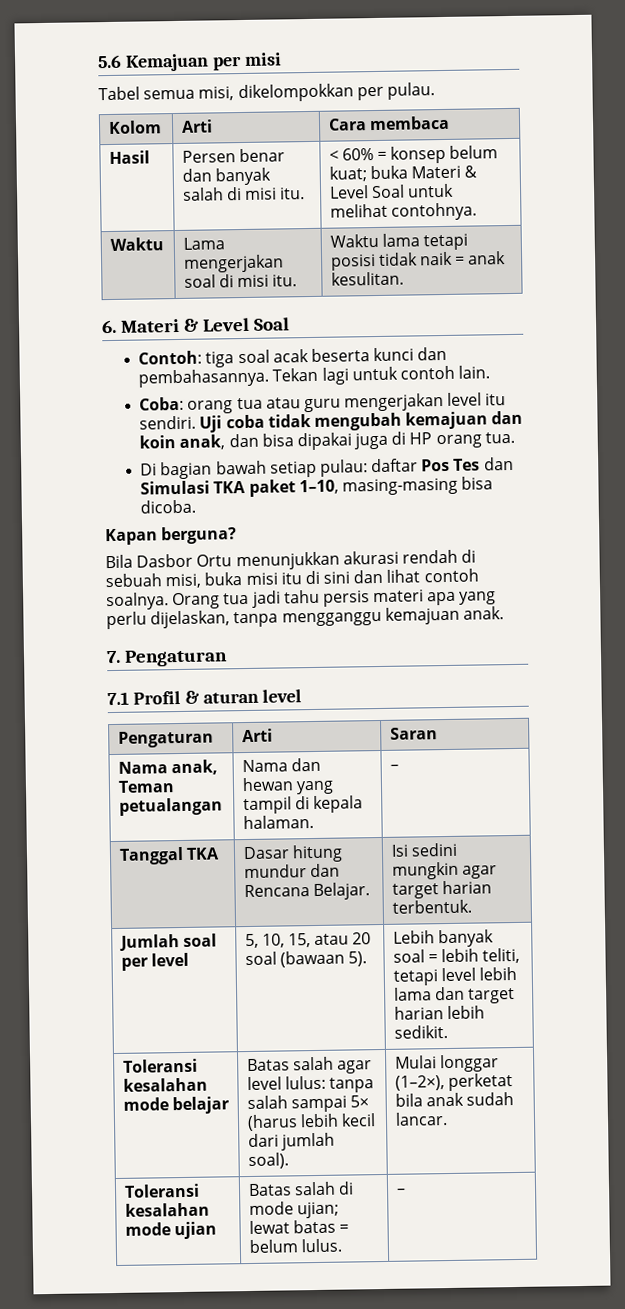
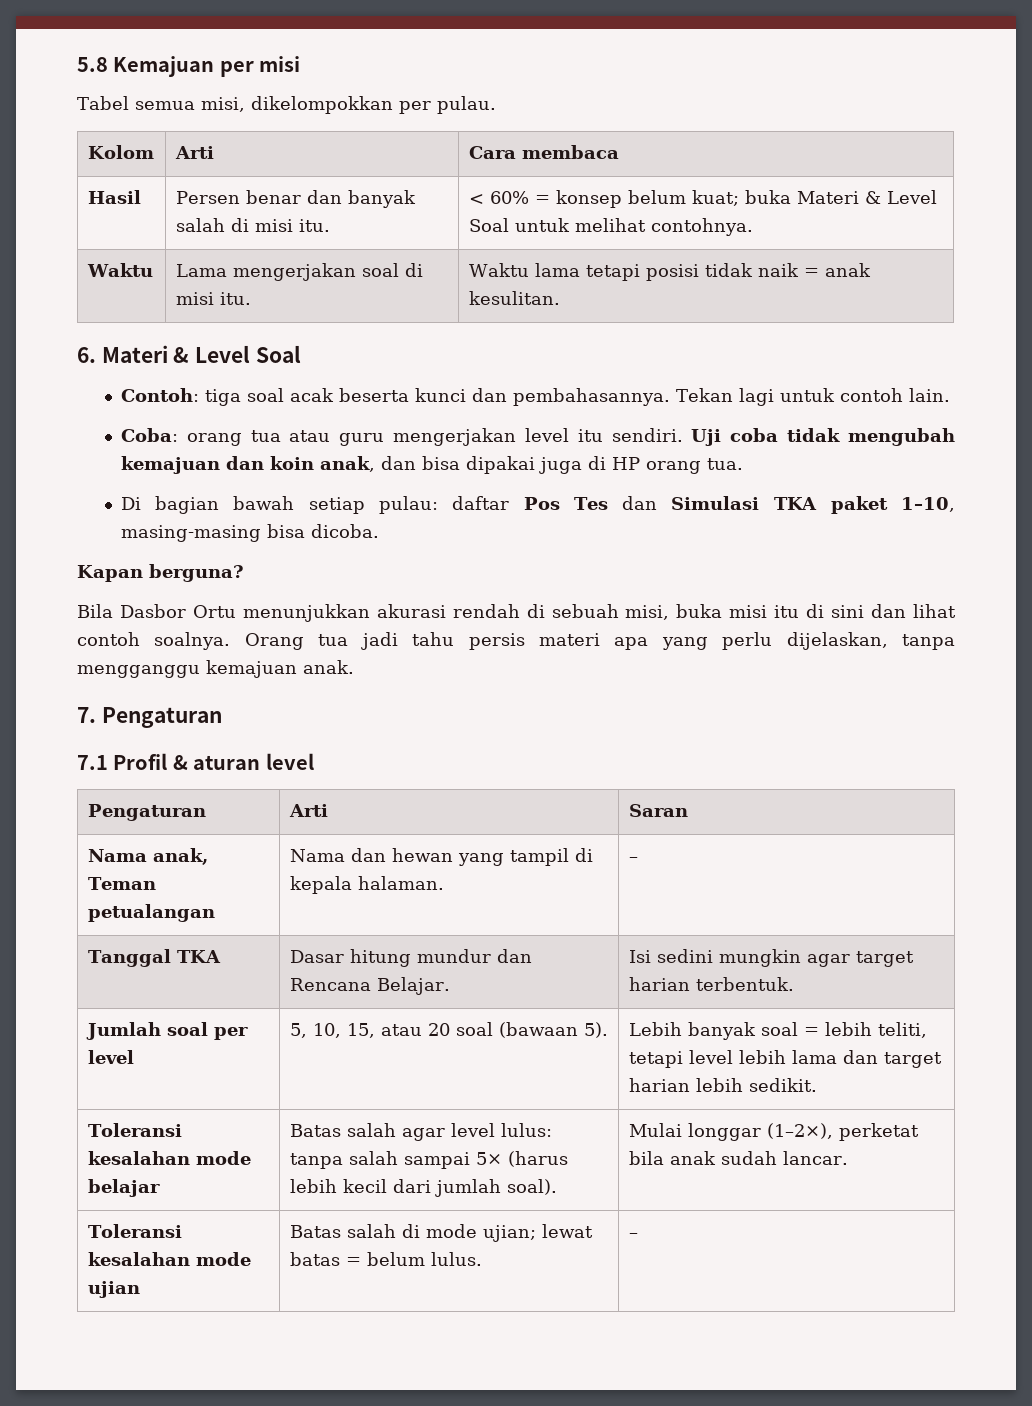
- 5.6 Kemajuan per misi
+ 5.8 Kemajuan per misi

